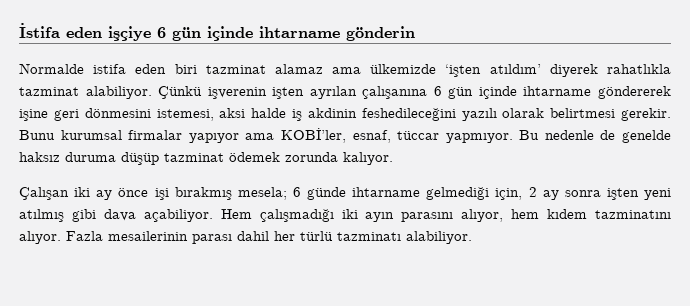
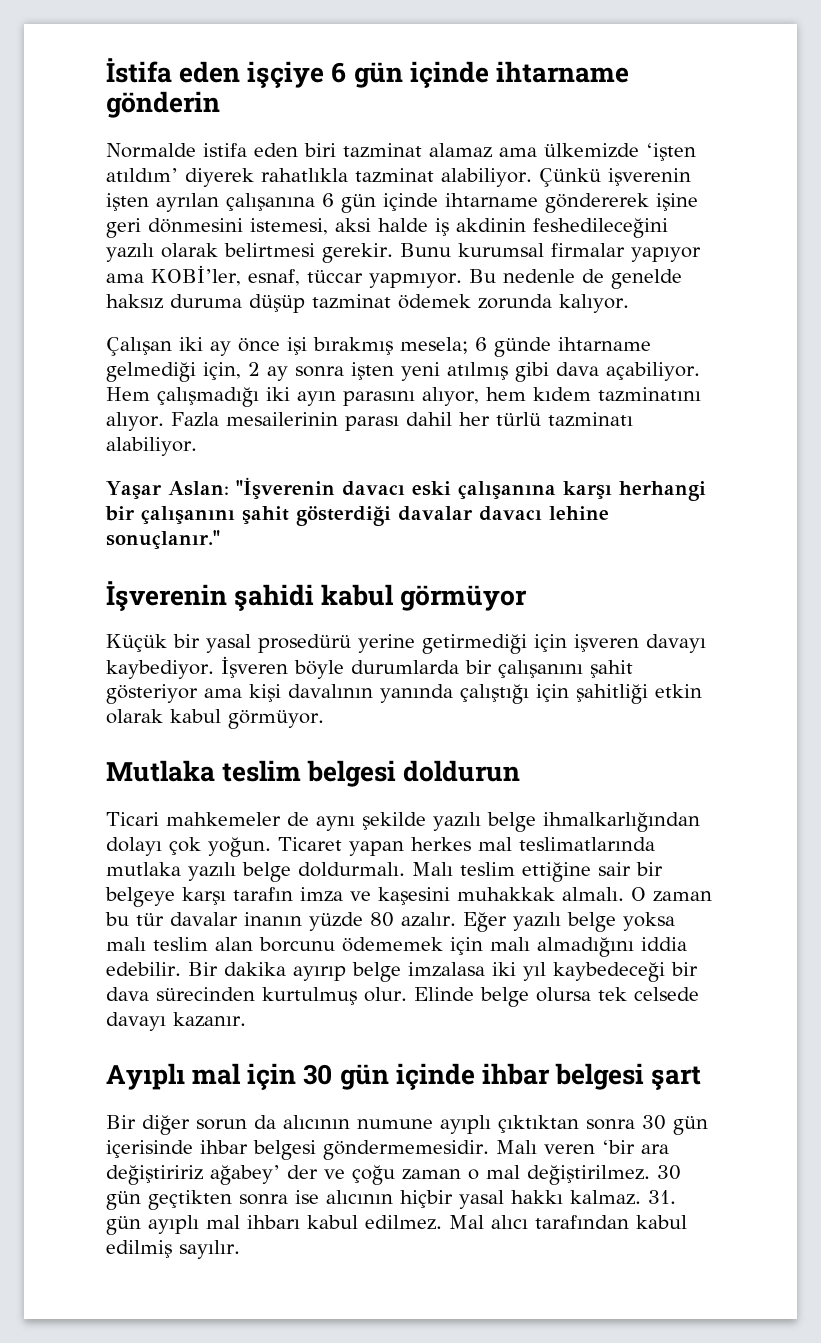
+ Yaşar Aslan: "İşverenin davacı eski çalışanına karşı herhangi bir çalışanını şahit gösterdiği davalar davacı lehine sonuçlanır."
+ İşverenin şahidi kabul görmüyor
+ Küçük bir yasal prosedürü yerine getirmediği için işveren davayı kaybediyor. İşveren böyle durumlarda bir çalışanını şahit gösteriyor ama kişi davalının yanında çalıştığı için şahitliği etkin olarak kabul görmüyor.
+ Mutlaka teslim belgesi doldurun
+ Ticari mahkemeler de aynı şekilde yazılı belge ihmalkarlığından dolayı çok yoğun. Ticaret yapan herkes mal teslimatlarında mutlaka yazılı belge doldurmalı. Malı teslim ettiğine sair bir belgeye karşı tarafın imza ve kaşesini muhakkak almalı. O zaman bu tür davalar inanın yüzde 80 azalır. Eğer yazılı belge yoksa malı teslim alan borcunu ödememek için malı almadığını iddia edebilir. Bir dakika ayırıp belge imzalasa iki yıl kaybedeceği bir dava sürecinden kurtulmuş olur. Elinde belge olursa tek celsede davayı kazanır.
+ Ayıplı mal için 30 gün içinde ihbar belgesi şart
+ Bir diğer sorun da alıcının numune ayıplı çıktıktan sonra 30 gün içerisinde ihbar belgesi göndermemesidir. Malı veren ‘bir ara değiştiririz ağabey’ der ve çoğu zaman o mal değiştirilmez. 30 gün geçtikten sonra ise alıcının hiçbir yasal hakkı kalmaz. 31. gün ayıplı mal ihbarı kabul edilmez. Mal alıcı tarafından kabul edilmiş sayılır.

